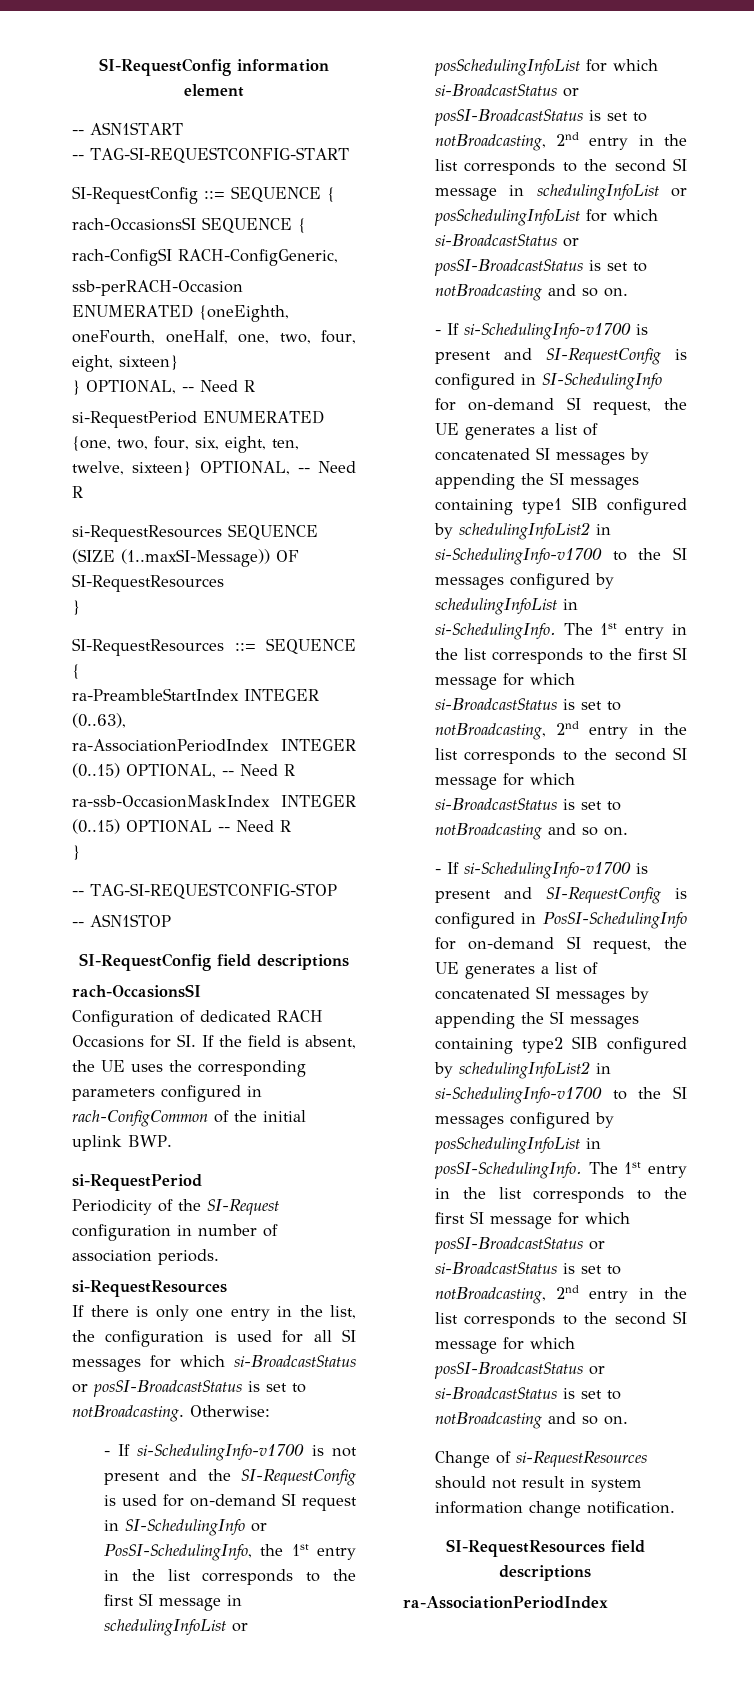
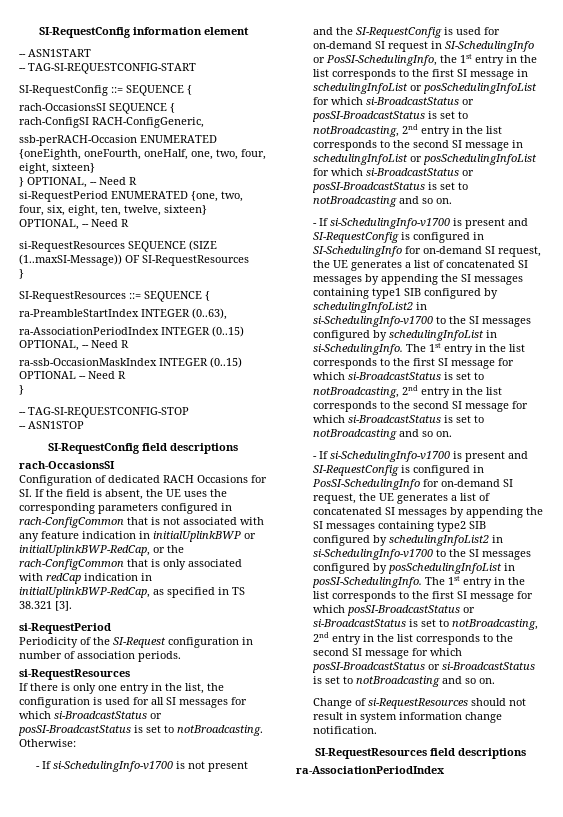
- Configuration of dedicated RACH Occasions for SI. If the field is absent, the UE uses the corresponding parameters configured in rach-ConfigCommon of the initial uplink BWP.
+ Configuration of dedicated RACH Occasions for SI. If the field is absent, the UE uses the corresponding parameters configured in rach-ConfigCommon that is not associated with any feature indication in initialUplinkBWP or initialUplinkBWP-RedCap, or the rach-ConfigCommon that is only associated with redCap indication in initialUplinkBWP-RedCap, as specified in TS 38.321 [3].

